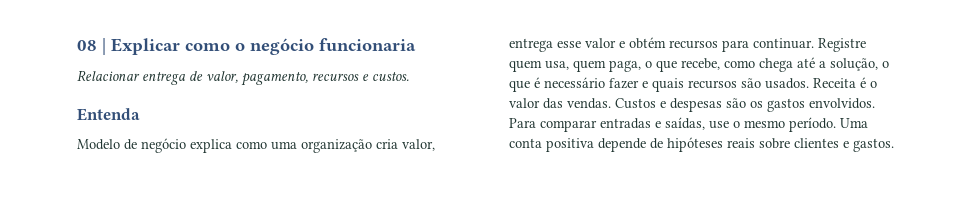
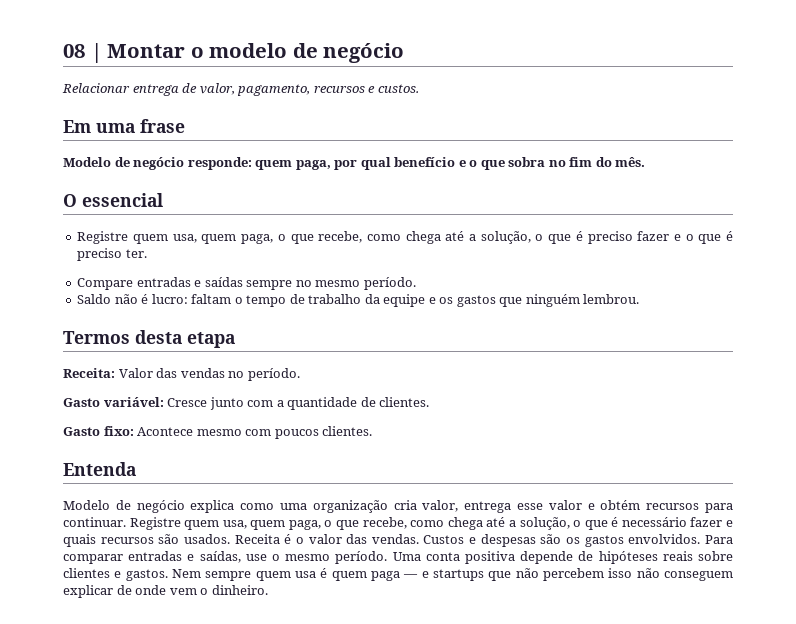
- 08 | Explicar como o negócio funcionaria
+ 08 | Montar o modelo de negócio
+ Em uma frase
+ Modelo de negócio responde: quem paga, por qual benefício e o que sobra no fim do mês.
+ O essencial
+ Registre quem usa, quem paga, o que recebe, como chega até a solução, o que é preciso fazer e o que é preciso ter.
+ Compare entradas e saídas sempre no mesmo período.
+ Saldo não é lucro: faltam o tempo de trabalho da equipe e os gastos que ninguém lembrou.
+ Termos desta etapa
+ Receita: Valor das vendas no período.
+ Gasto variável: Cresce junto com a quantidade de clientes.
+ Gasto fixo: Acontece mesmo com poucos clientes.
+ Nem sempre quem usa é quem paga — e startups que não percebem isso não conseguem explicar de onde vem o dinheiro.

